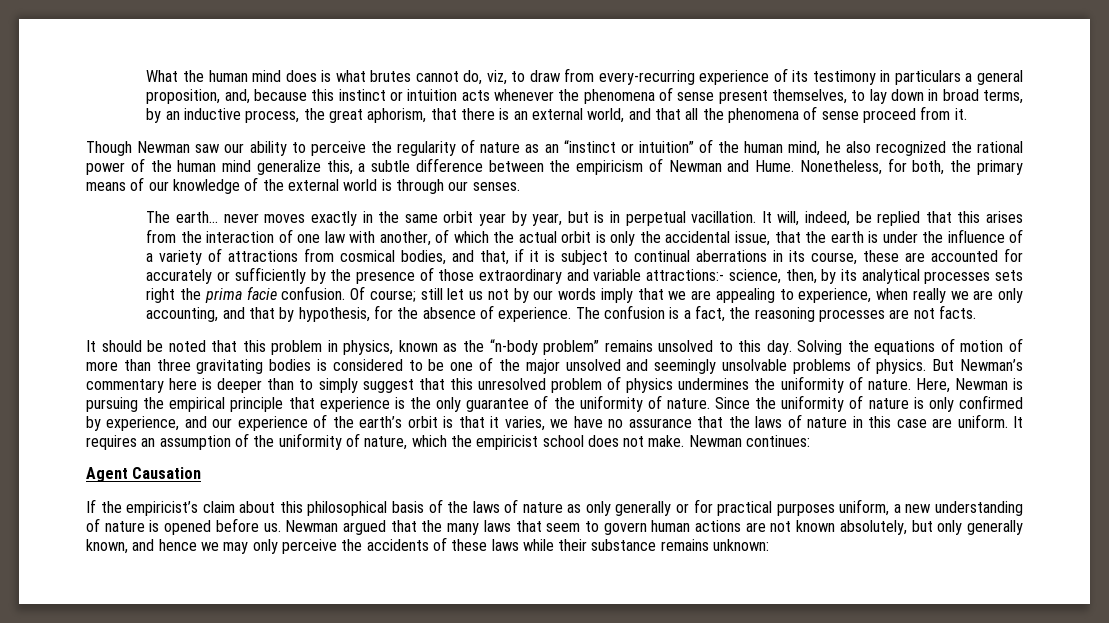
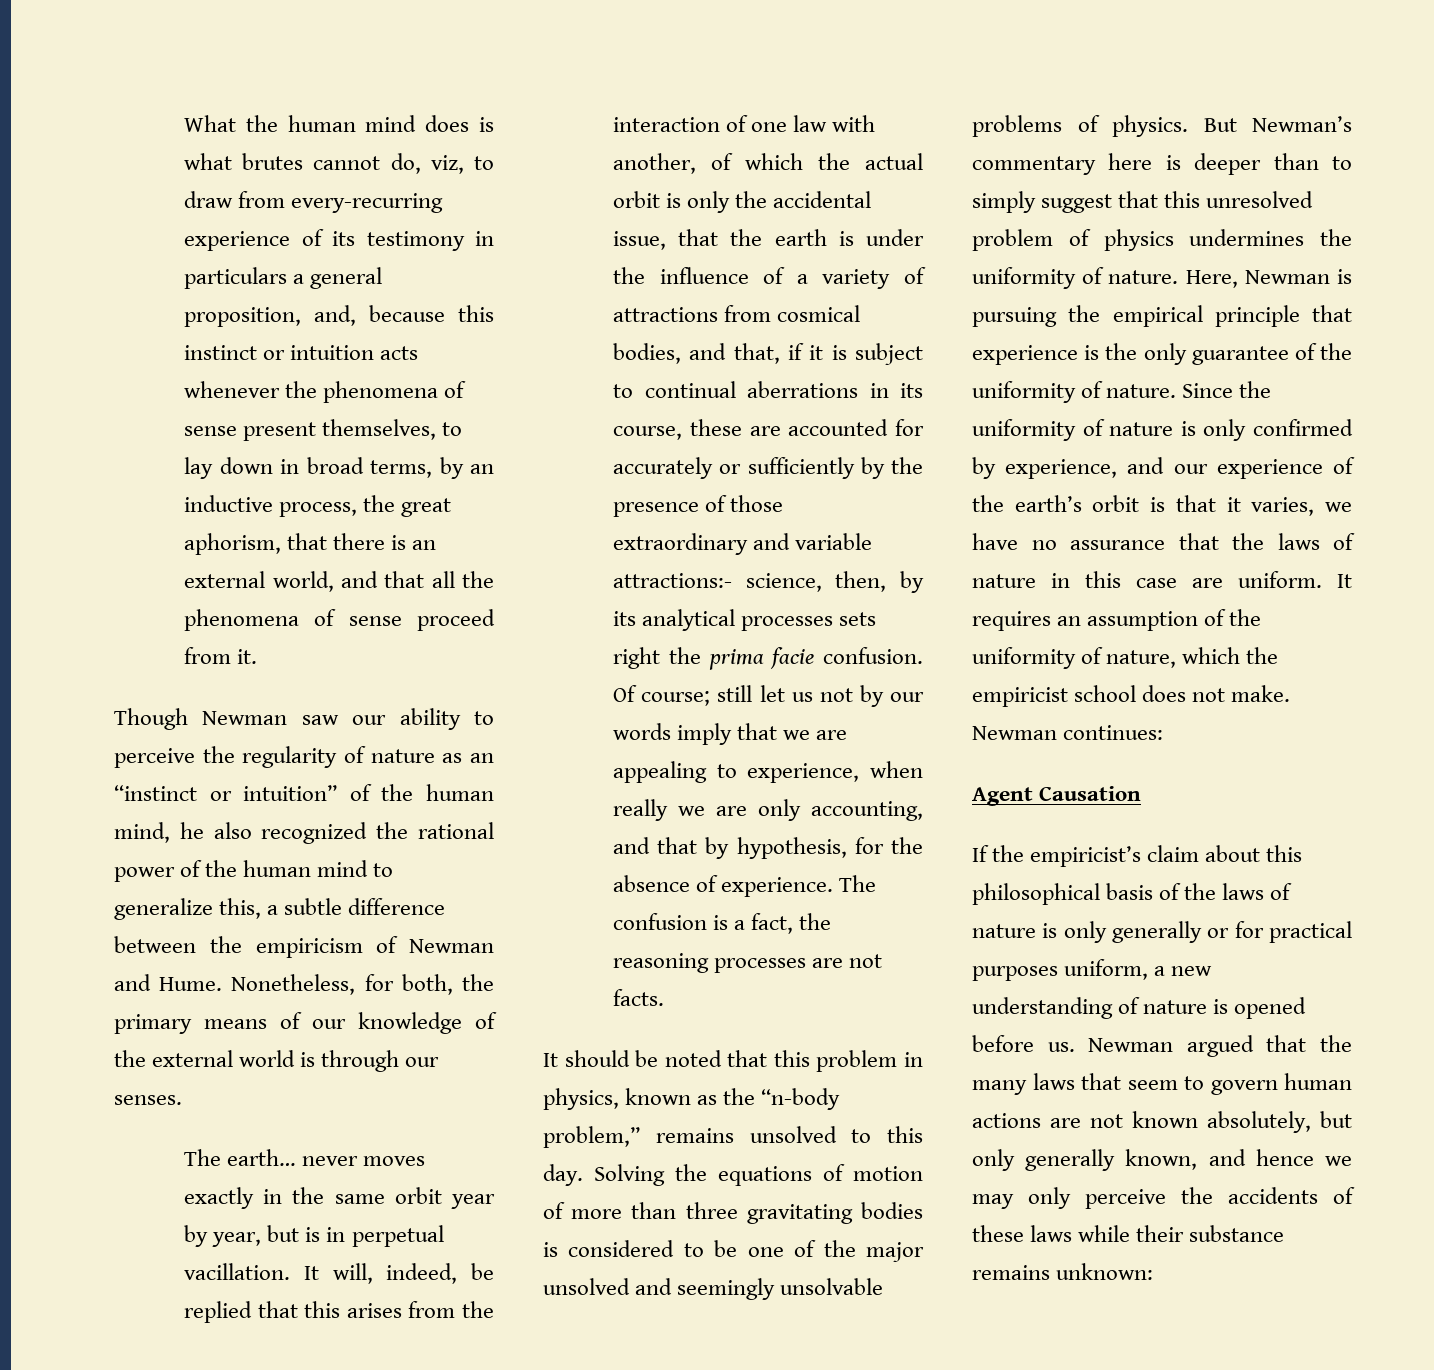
- Though Newman saw our ability to perceive the regularity of nature as an “instinct or intuition” of the human mind, he also recognized the rational power of the human mind generalize this, a subtle difference between the empiricism of Newman and Hume.
+ Though Newman saw our ability to perceive the regularity of nature as an “instinct or intuition” of the human mind, he also recognized the rational power of the human mind to generalize this, a subtle difference between the empiricism of Newman and Hume.
- It should be noted that this problem in physics, known as the “n-body problem” remains unsolved to this day.
+ It should be noted that this problem in physics, known as the “n-body problem,” remains unsolved to this day.
- If the empiricist’s claim about this philosophical basis of the laws of nature as only generally or for practical purposes uniform, a new understanding of nature is opened before us.
+ If the empiricist’s claim about this philosophical basis of the laws of nature is only generally or for practical purposes uniform, a new understanding of nature is opened before us.

